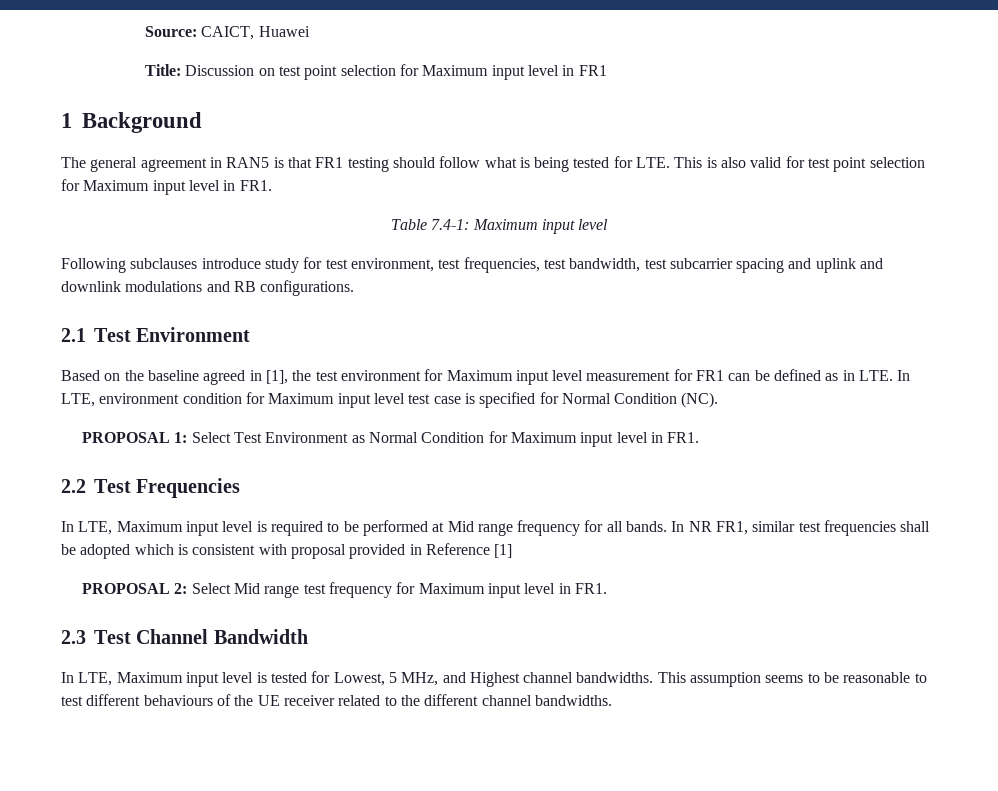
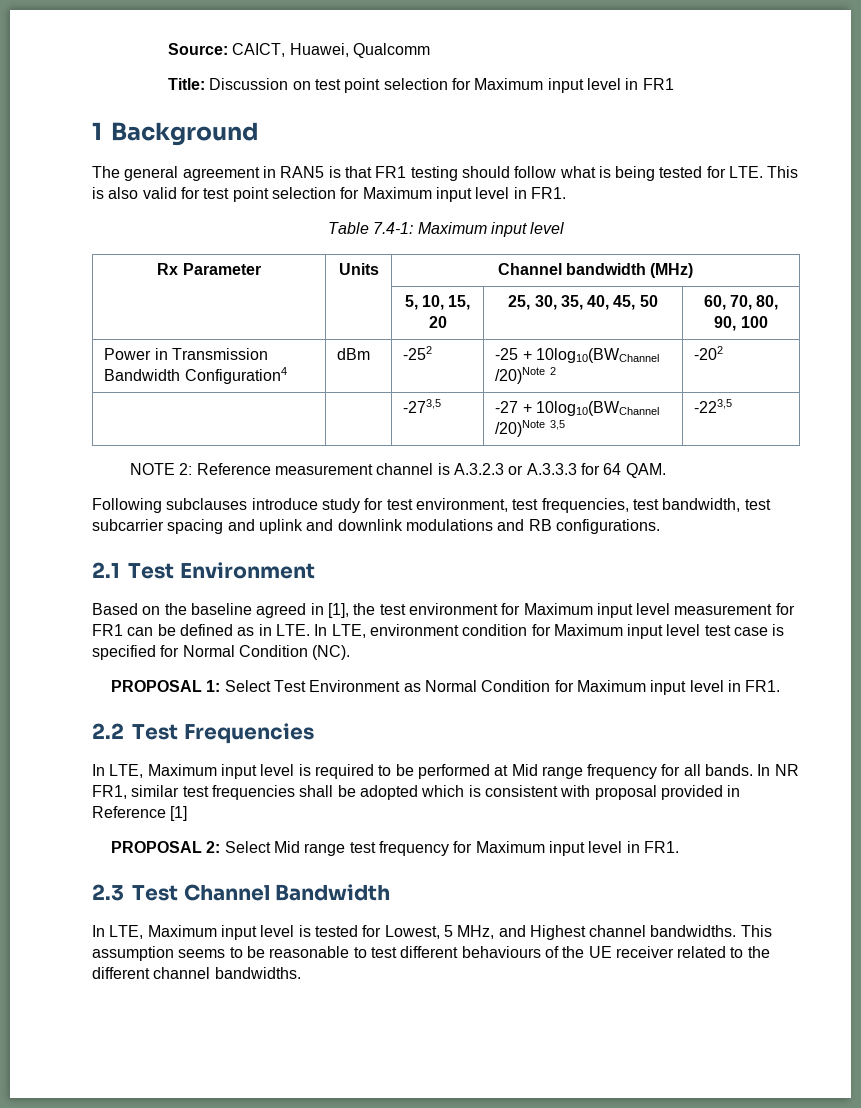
- Source: CAICT, Huawei
+ Source: CAICT, Huawei, Qualcomm
+ Rx Parameter | Units | Channel bandwidth (MHz)
+ | | 5, 10, 15, 20 | 25, 30, 35, 40, 45, 50 | 60, 70, 80, 90, 100
+ Power in Transmission Bandwidth Configuration4 | dBm | -252 | -25 + 10log10(BWChannel /20)Note 2 | -202
+ | | -273,5 | -27 + 10log10(BWChannel /20)Note 3,5 | -223,5
+ NOTE 2: Reference measurement channel is A.3.2.3 or A.3.3.3 for 64 QAM.

